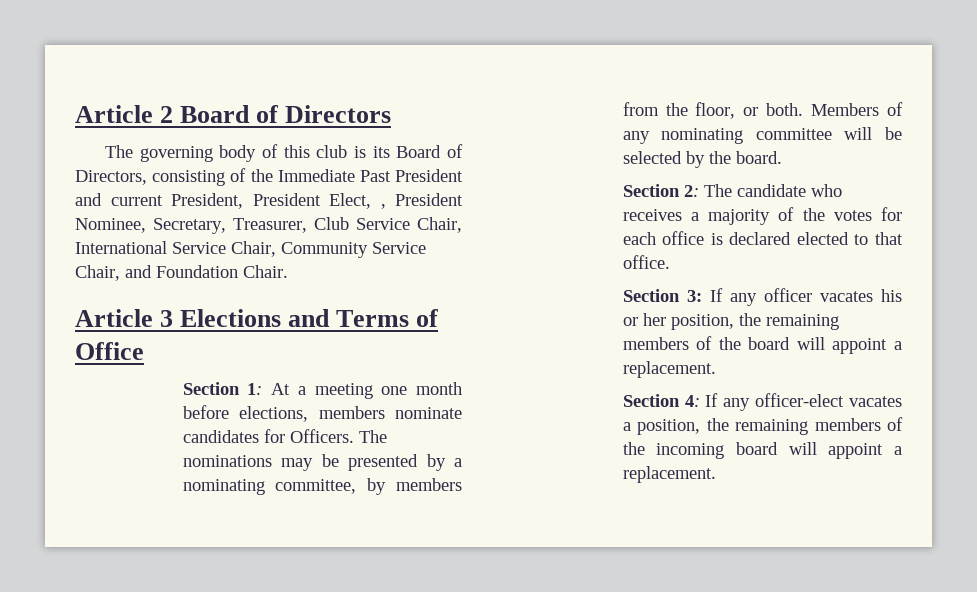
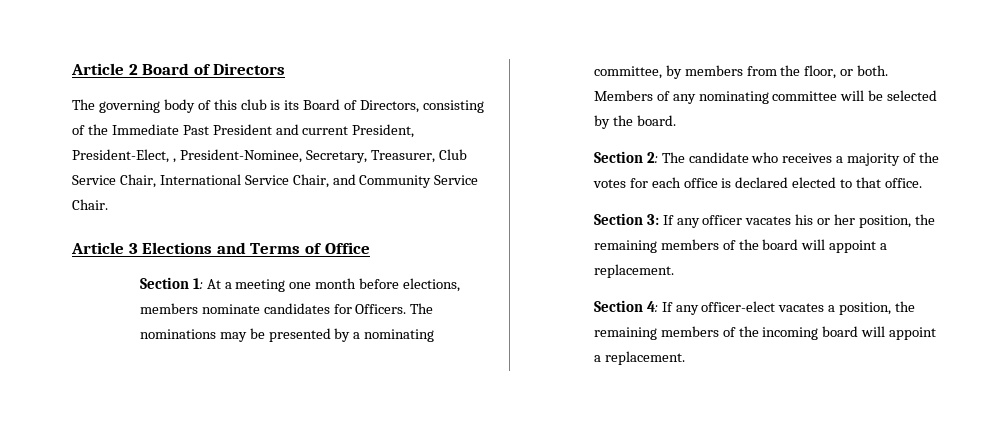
- The governing body of this club is its Board of Directors, consisting of the Immediate Past President and current President, President Elect, , President Nominee, Secretary, Treasurer, Club Service Chair, International Service Chair, Community Service Chair, and Foundation Chair.
+ The governing body of this club is its Board of Directors, consisting of the Immediate Past President and current President, President-Elect, , President-Nominee, Secretary, Treasurer, Club Service Chair, International Service Chair, and Community Service Chair.

